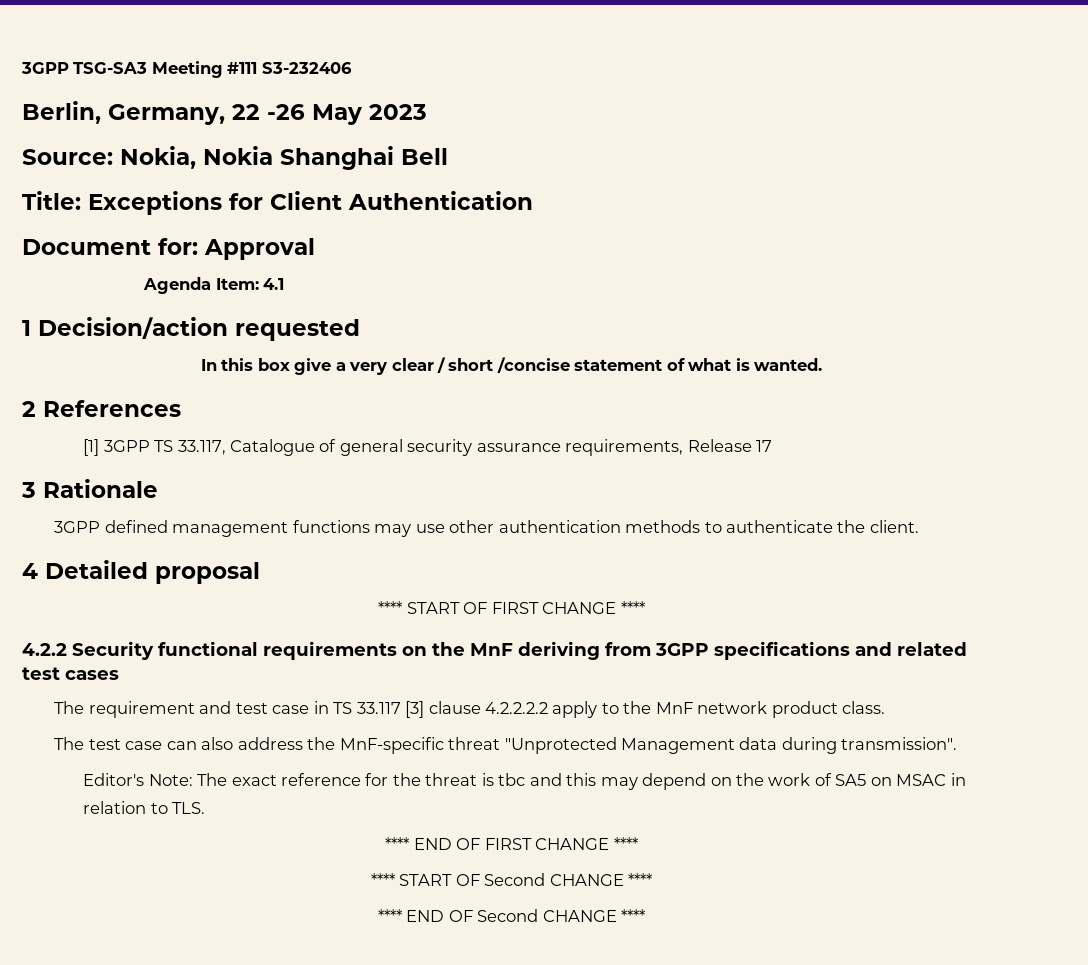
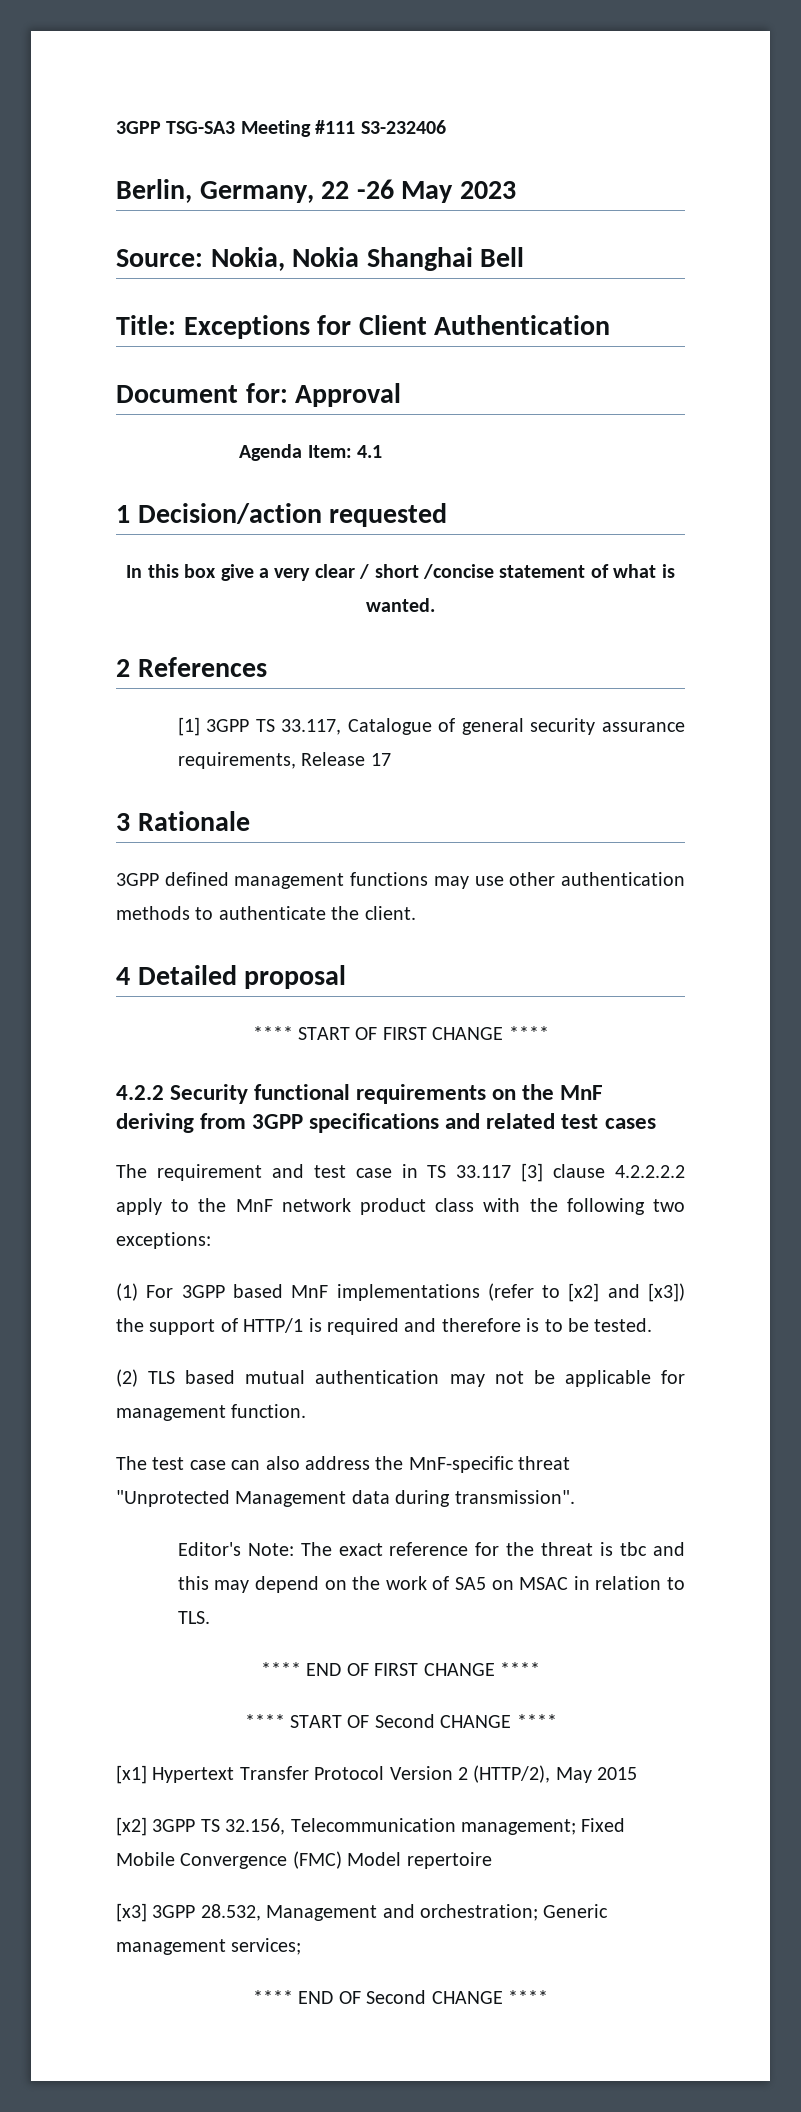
- The requirement and test case in TS 33.117 [3] clause 4.2.2.2.2 apply to the MnF network product class.
+ The requirement and test case in TS 33.117 [3] clause 4.2.2.2.2 apply to the MnF network product class with the following two exceptions:
+ (1) For 3GPP based MnF implementations (refer to [x2] and [x3]) the support of HTTP/1 is required and therefore is to be tested.
+ (2) TLS based mutual authentication may not be applicable for management function.
+ [x1] Hypertext Transfer Protocol Version 2 (HTTP/2), May 2015
+ [x2] 3GPP TS 32.156, Telecommunication management; Fixed Mobile Convergence (FMC) Model repertoire
+ [x3] 3GPP 28.532, Management and orchestration; Generic management services;

